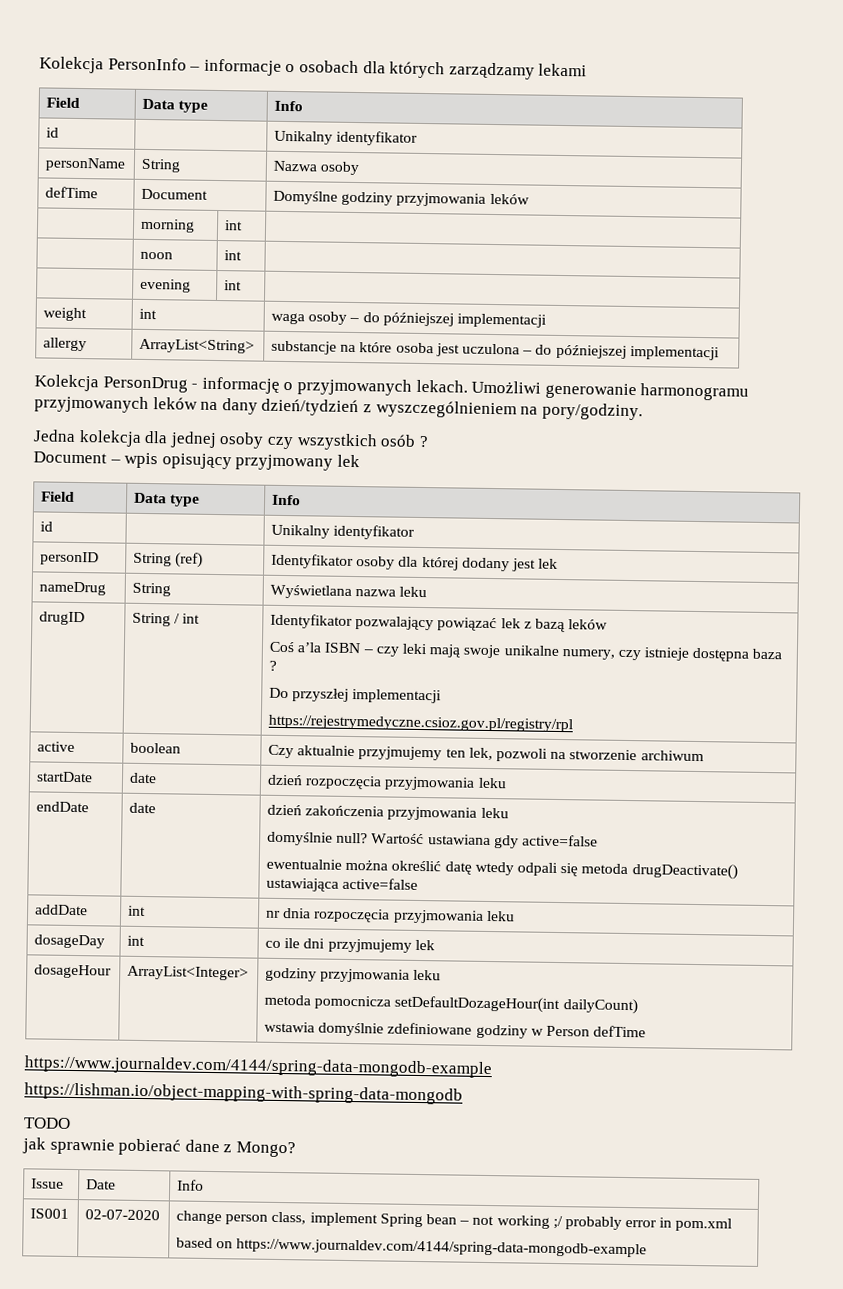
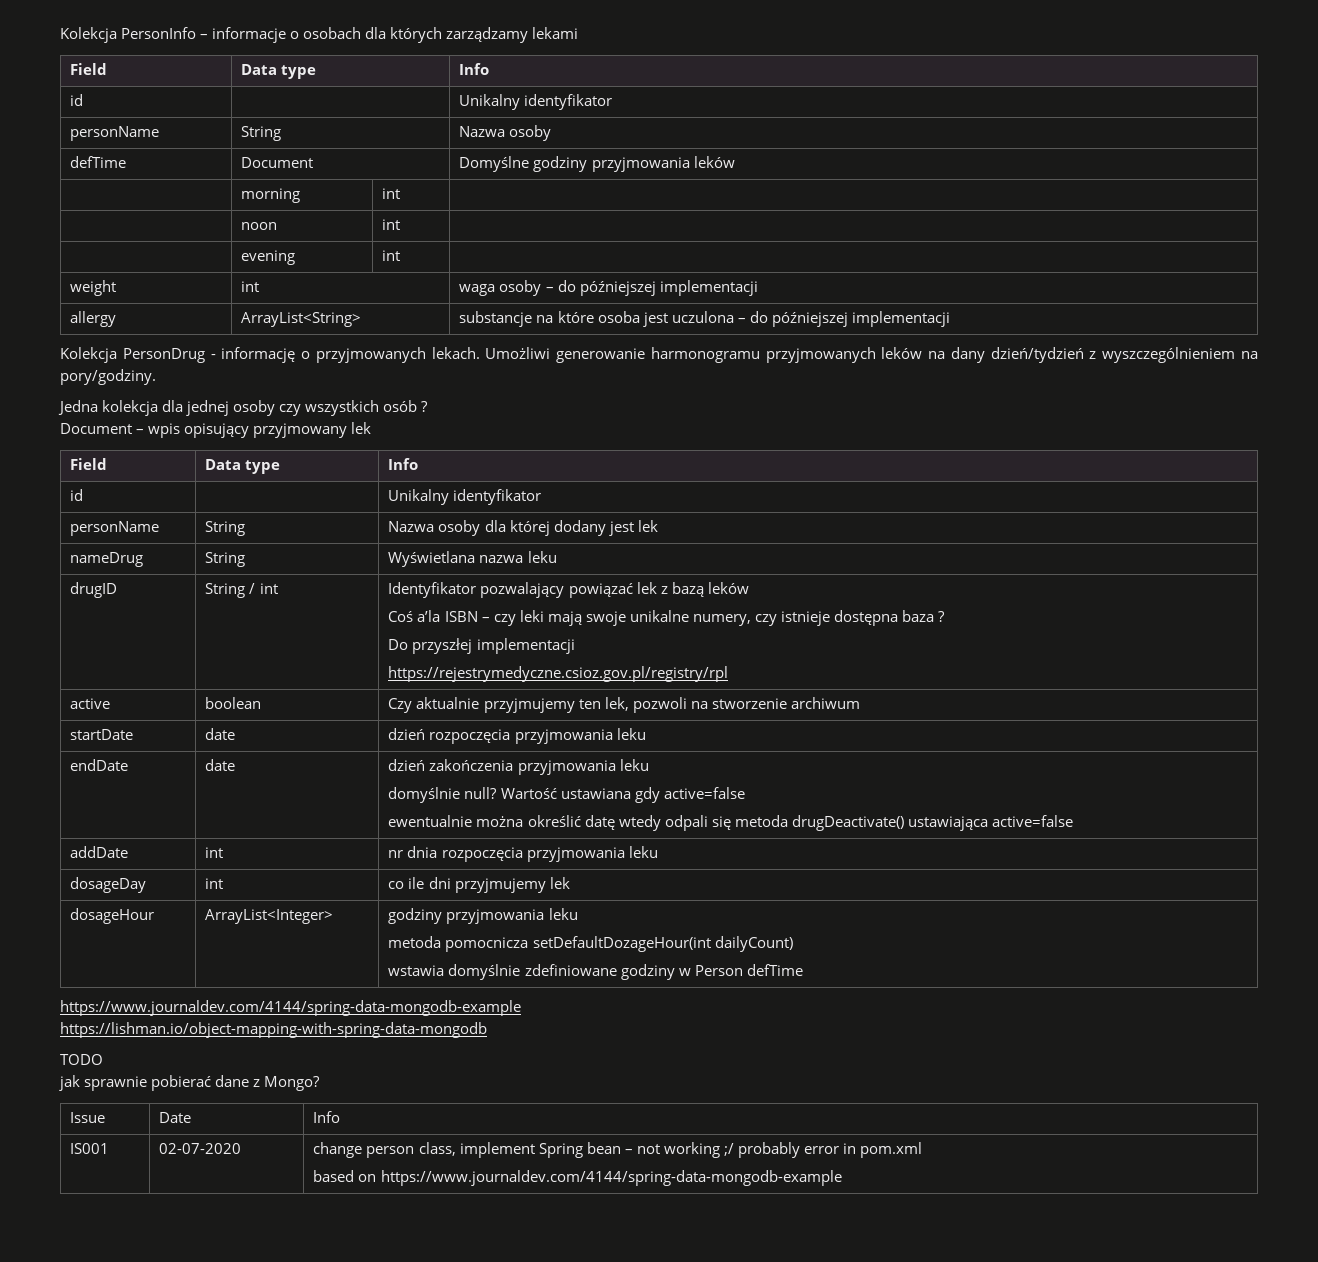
- personID | String (ref) | Identyfikator osoby dla której dodany jest lek
+ personName | String | Nazwa osoby dla której dodany jest lek

